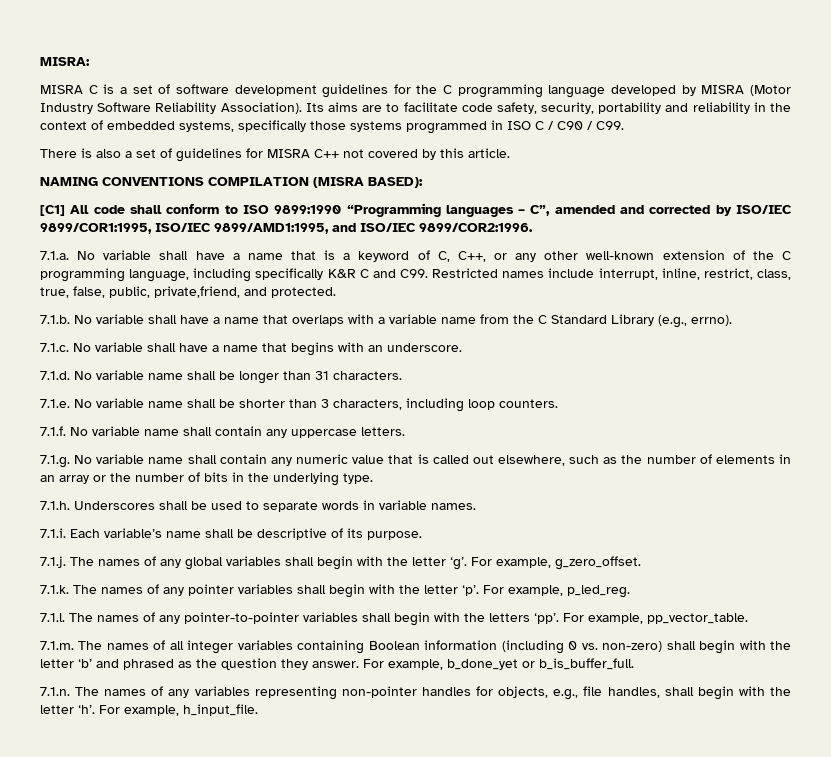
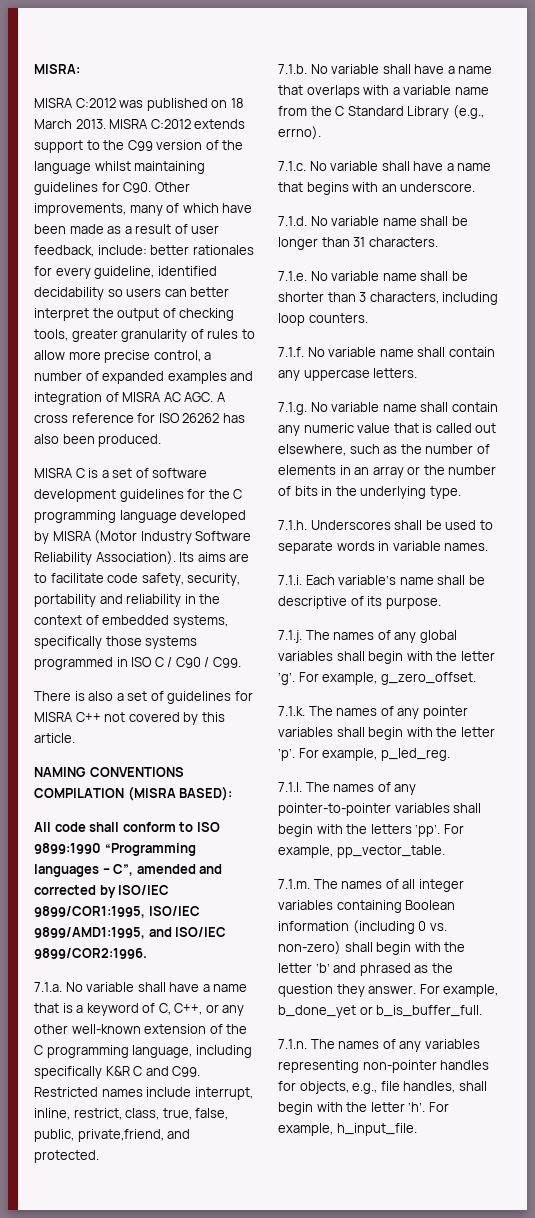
+ MISRA C:2012 was published on 18 March 2013. MISRA C:2012 extends support to the C99 version of the language whilst maintaining guidelines for C90. Other improvements, many of which have been made as a result of user feedback, include: better rationales for every guideline, identified decidability so users can better interpret the output of checking tools, greater granularity of rules to allow more precise control, a number of expanded examples and integration of MISRA AC AGC. A cross reference for ISO 26262 has also been produced.
- [C1] All code shall conform to ISO 9899:1990 “Programming languages – C”, amended and corrected by ISO/IEC 9899/COR1:1995, ISO/IEC 9899/AMD1:1995, and ISO/IEC 9899/COR2:1996.
+ All code shall conform to ISO 9899:1990 “Programming languages – C”, amended and corrected by ISO/IEC 9899/COR1:1995, ISO/IEC 9899/AMD1:1995, and ISO/IEC 9899/COR2:1996.

